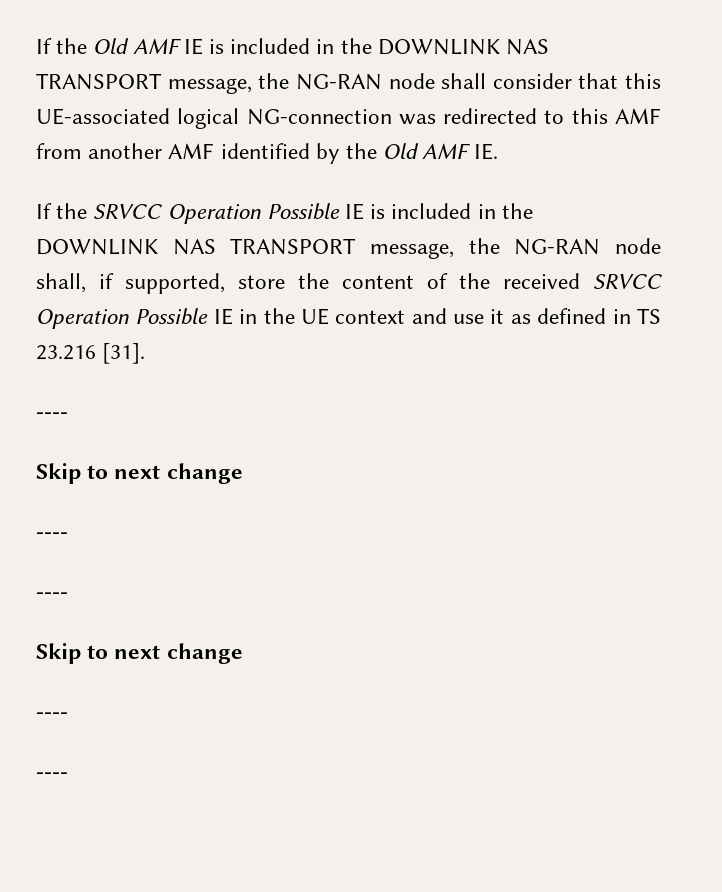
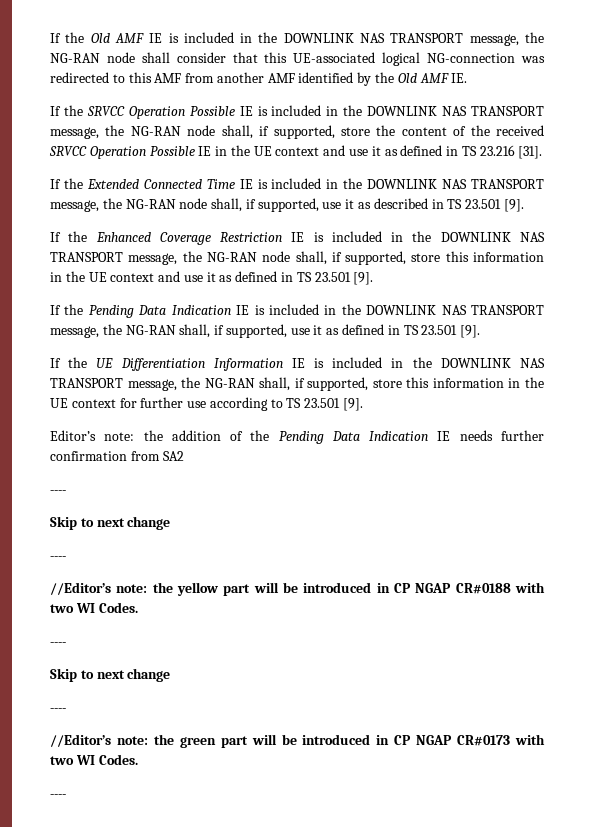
  If the SRVCC Operation Possible IE is included in the DOWNLINK NAS TRANSPORT message, the NG-RAN node shall, if supported, store the content of the received SRVCC Operation Possible IE in the UE context and use it as defined in TS 23.216 [31].
+ If the Extended Connected Time IE is included in the DOWNLINK NAS TRANSPORT message, the NG-RAN node shall, if supported, use it as described in TS 23.501 [9].
+ If the Enhanced Coverage Restriction IE is included in the DOWNLINK NAS TRANSPORT message, the NG-RAN node shall, if supported, store this information in the UE context and use it as defined in TS 23.501 [9].
+ If the Pending Data Indication IE is included in the DOWNLINK NAS TRANSPORT message, the NG-RAN shall, if supported, use it as defined in TS 23.501 [9].
+ If the UE Differentiation Information IE is included in the DOWNLINK NAS TRANSPORT message, the NG-RAN shall, if supported, store this information in the UE context for further use according to TS 23.501 [9].
+ Editor’s note: the addition of the Pending Data Indication IE needs further confirmation from SA2
  ----
  Skip to next change
  ----
+ //Editor’s note: the yellow part will be introduced in CP NGAP CR#0188 with two WI Codes.
  ----
  Skip to next change
  ----
+ //Editor’s note: the green part will be introduced in CP NGAP CR#0173 with two WI Codes.

